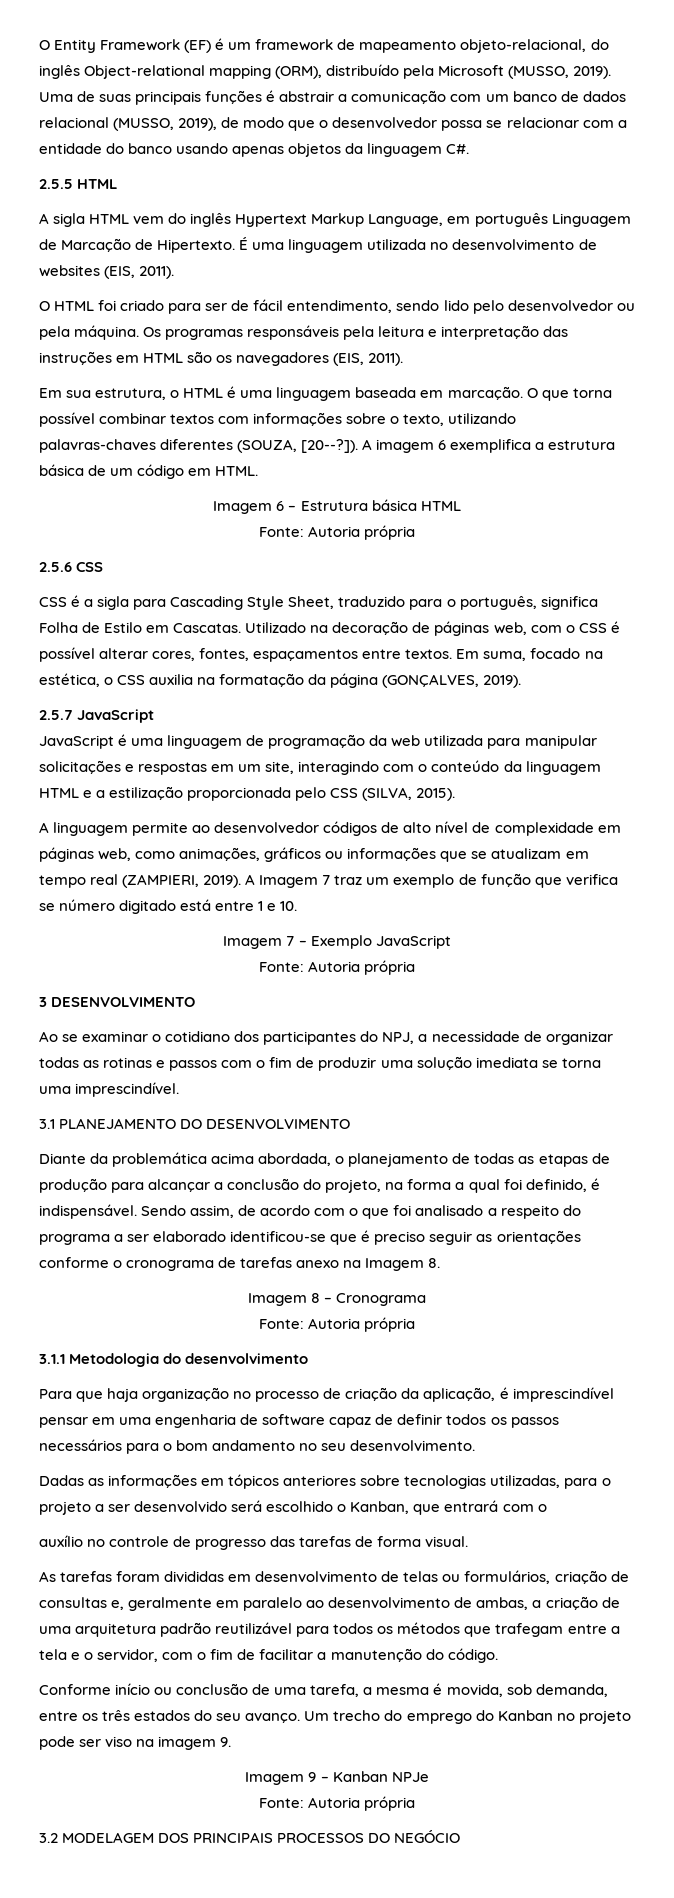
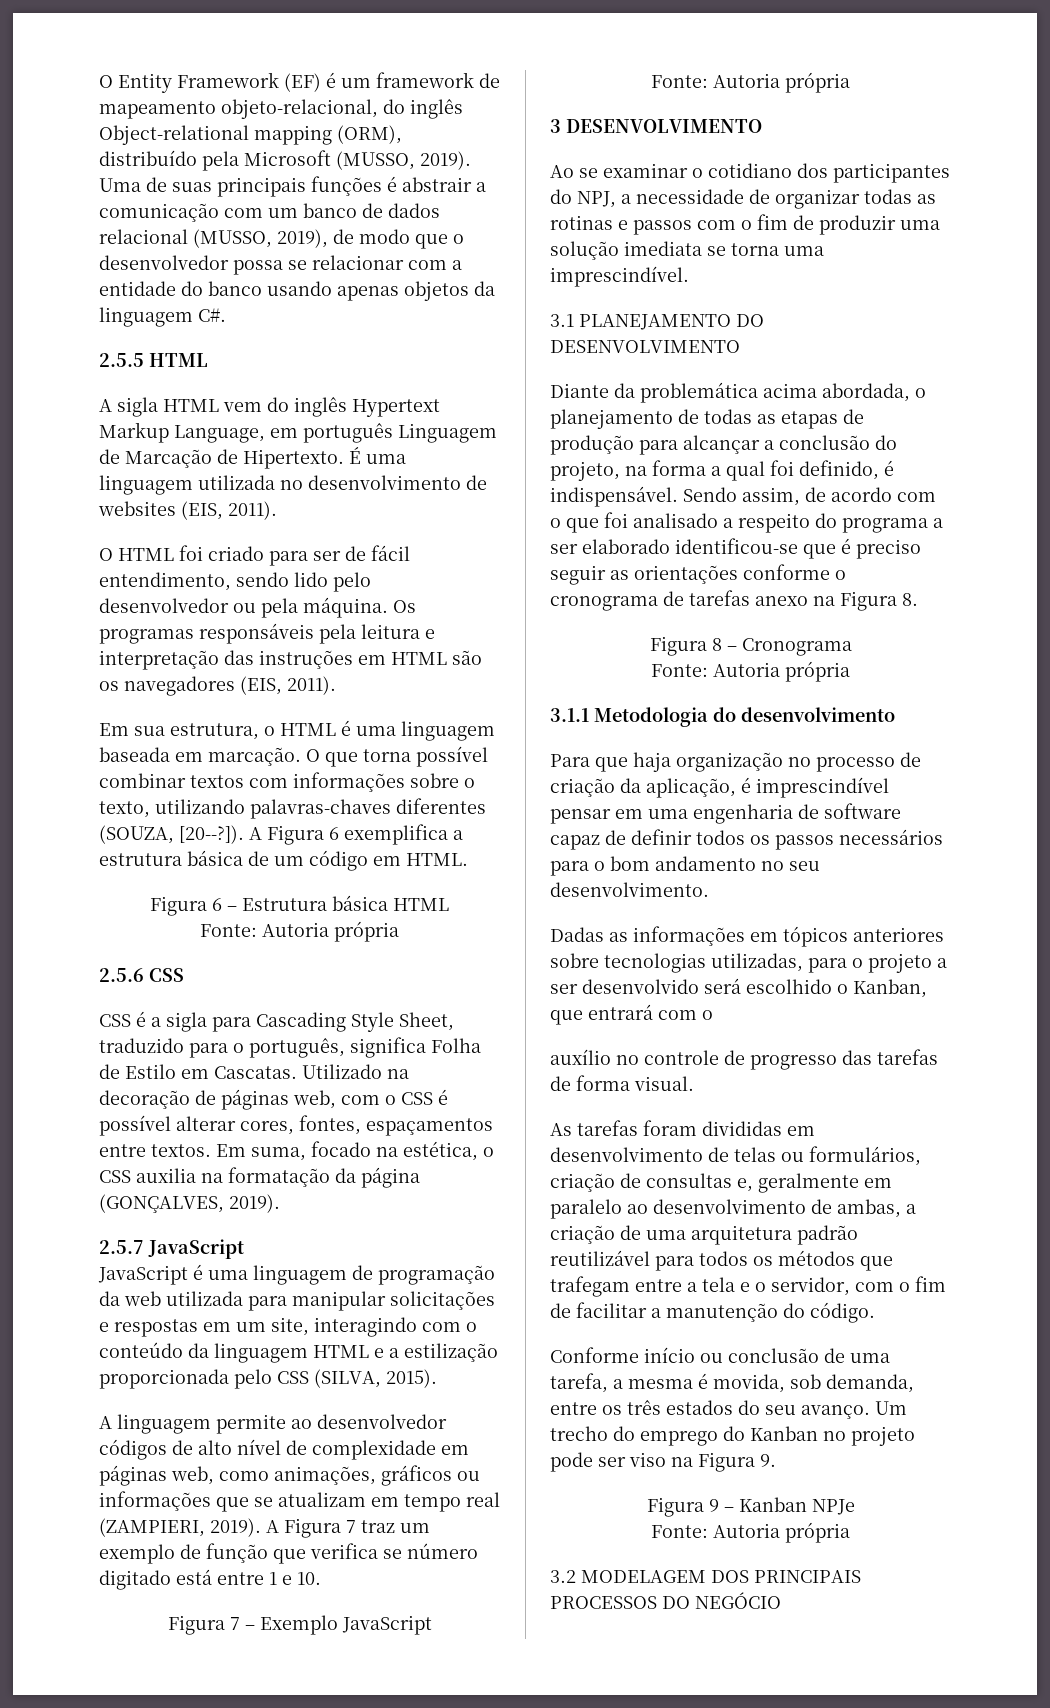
- A imagem 6 exemplifica a estrutura básica de um código em HTML.
+ A Figura 6 exemplifica a estrutura básica de um código em HTML.
- Imagem 6 – Estrutura básica HTML
+ Figura 6 – Estrutura básica HTML
- A Imagem 7 traz um exemplo de função que verifica se número digitado está entre 1 e 10.
+ A Figura 7 traz um exemplo de função que verifica se número digitado está entre 1 e 10.
- Imagem 7 – Exemplo JavaScript
+ Figura 7 – Exemplo JavaScript
- Sendo assim, de acordo com o que foi analisado a respeito do programa a ser elaborado identificou-se que é preciso seguir as orientações conforme o cronograma de tarefas anexo na Imagem 8.
+ Sendo assim, de acordo com o que foi analisado a respeito do programa a ser elaborado identificou-se que é preciso seguir as orientações conforme o cronograma de tarefas anexo na Figura 8.
- Imagem 8 – Cronograma
+ Figura 8 – Cronograma
- Um trecho do emprego do Kanban no projeto pode ser viso na imagem 9.
+ Um trecho do emprego do Kanban no projeto pode ser viso na Figura 9.
- Imagem 9 – Kanban NPJe
+ Figura 9 – Kanban NPJe

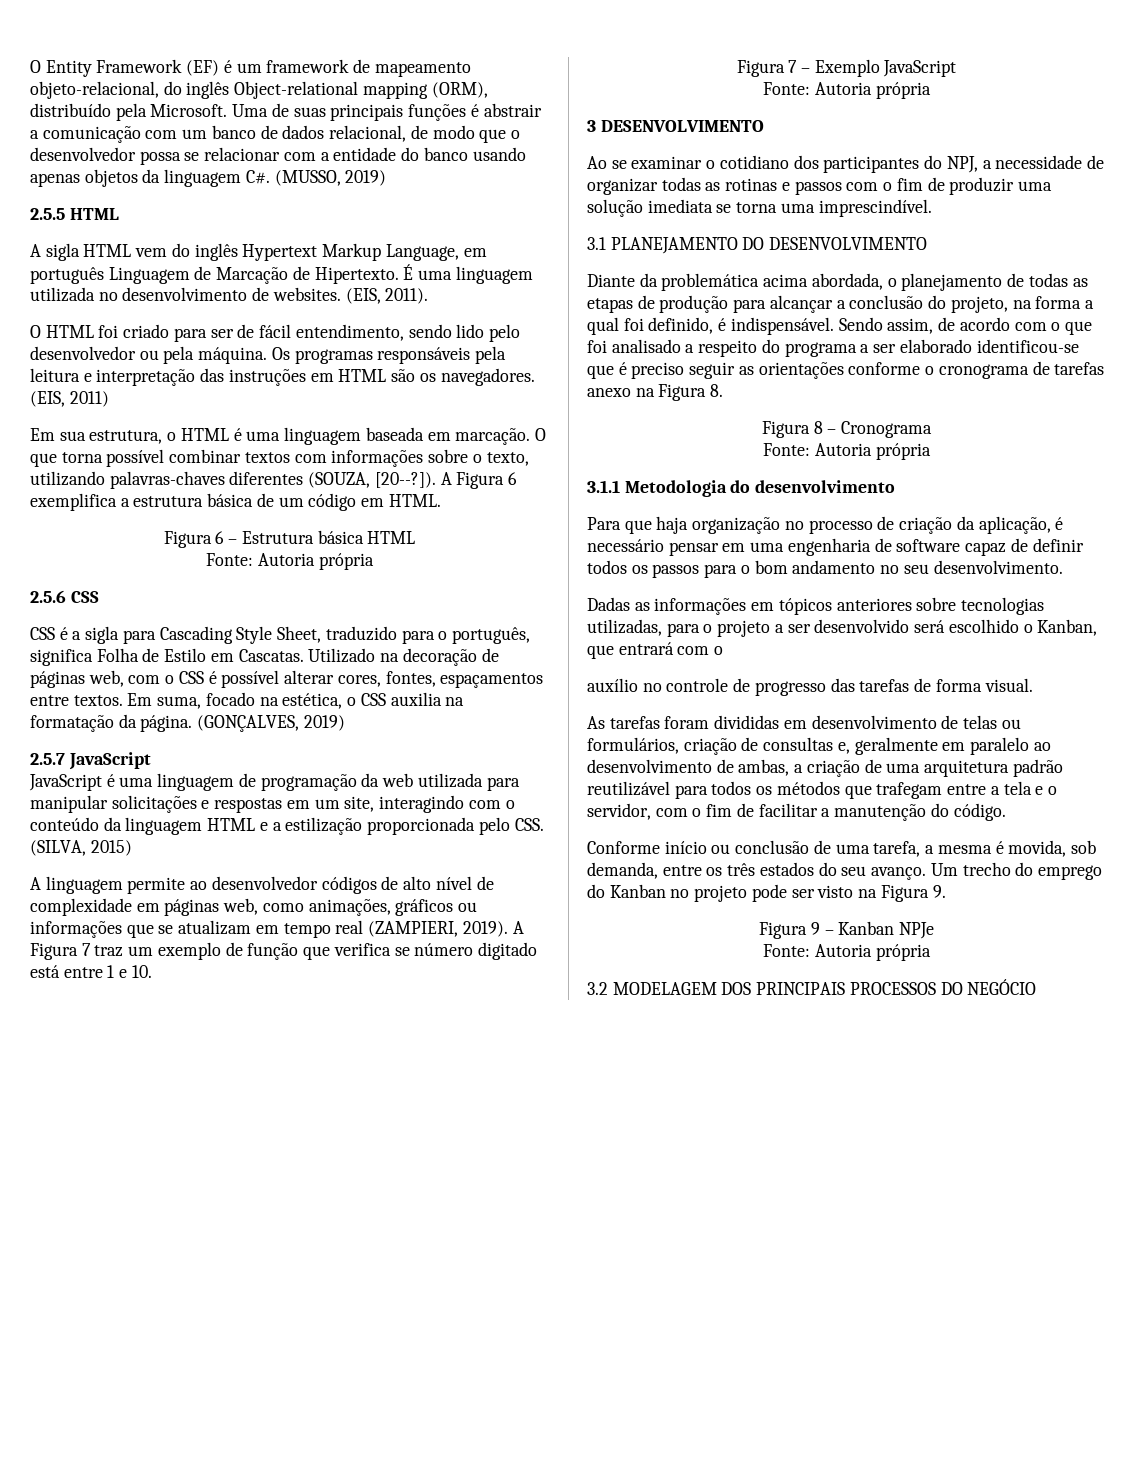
- O Entity Framework (EF) é um framework de mapeamento objeto-relacional, do inglês Object-relational mapping (ORM), distribuído pela Microsoft (MUSSO, 2019).
+ O Entity Framework (EF) é um framework de mapeamento objeto-relacional, do inglês Object-relational mapping (ORM), distribuído pela Microsoft.
- Uma de suas principais funções é abstrair a comunicação com um banco de dados relacional (MUSSO, 2019), de modo que o desenvolvedor possa se relacionar com a entidade do banco usando apenas objetos da linguagem C#.
+ Uma de suas principais funções é abstrair a comunicação com um banco de dados relacional, de modo que o desenvolvedor possa se relacionar com a entidade do banco usando apenas objetos da linguagem C#. (MUSSO, 2019)
- É uma linguagem utilizada no desenvolvimento de websites (EIS, 2011).
+ É uma linguagem utilizada no desenvolvimento de websites. (EIS, 2011).
- Os programas responsáveis pela leitura e interpretação das instruções em HTML são os navegadores (EIS, 2011).
+ Os programas responsáveis pela leitura e interpretação das instruções em HTML são os navegadores. (EIS, 2011)
- Em suma, focado na estética, o CSS auxilia na formatação da página (GONÇALVES, 2019).
+ Em suma, focado na estética, o CSS auxilia na formatação da página. (GONÇALVES, 2019)
- JavaScript é uma linguagem de programação da web utilizada para manipular solicitações e respostas em um site, interagindo com o conteúdo da linguagem HTML e a estilização proporcionada pelo CSS (SILVA, 2015).
+ JavaScript é uma linguagem de programação da web utilizada para manipular solicitações e respostas em um site, interagindo com o conteúdo da linguagem HTML e a estilização proporcionada pelo CSS. (SILVA, 2015)
- Para que haja organização no processo de criação da aplicação, é imprescindível pensar em uma engenharia de software capaz de definir todos os passos necessários para o bom andamento no seu desenvolvimento.
+ Para que haja organização no processo de criação da aplicação, é necessário pensar em uma engenharia de software capaz de definir todos os passos para o bom andamento no seu desenvolvimento.
- Um trecho do emprego do Kanban no projeto pode ser viso na Figura 9.
+ Um trecho do emprego do Kanban no projeto pode ser visto na Figura 9.

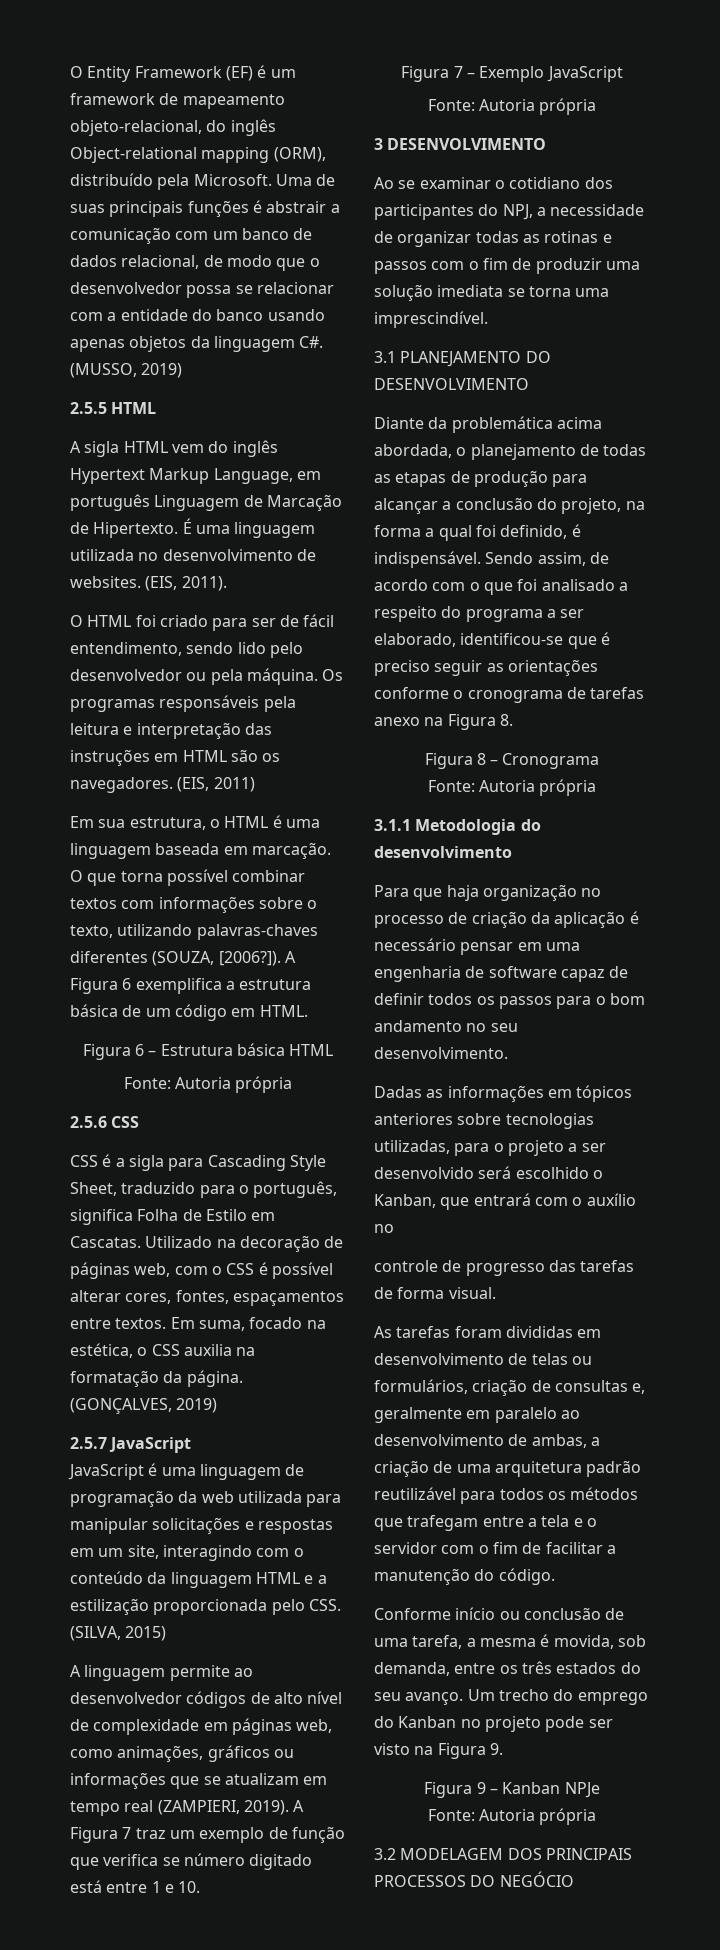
- O que torna possível combinar textos com informações sobre o texto, utilizando palavras-chaves diferentes (SOUZA, [20--?]).
+ O que torna possível combinar textos com informações sobre o texto, utilizando palavras-chaves diferentes (SOUZA, [2006?]).
- Sendo assim, de acordo com o que foi analisado a respeito do programa a ser elaborado identificou-se que é preciso seguir as orientações conforme o cronograma de tarefas anexo na Figura 8.
+ Sendo assim, de acordo com o que foi analisado a respeito do programa a ser elaborado, identificou-se que é preciso seguir as orientações conforme o cronograma de tarefas anexo na Figura 8.
- Para que haja organização no processo de criação da aplicação, é necessário pensar em uma engenharia de software capaz de definir todos os passos para o bom andamento no seu desenvolvimento.
+ Para que haja organização no processo de criação da aplicação é necessário pensar em uma engenharia de software capaz de definir todos os passos para o bom andamento no seu desenvolvimento.
- Dadas as informações em tópicos anteriores sobre tecnologias utilizadas, para o projeto a ser desenvolvido será escolhido o Kanban, que entrará com o
- auxílio no controle de progresso das tarefas de forma visual.
+ Dadas as informações em tópicos anteriores sobre tecnologias utilizadas, para o projeto a ser desenvolvido será escolhido o Kanban, que entrará com o auxílio no
+ controle de progresso das tarefas de forma visual.
- As tarefas foram divididas em desenvolvimento de telas ou formulários, criação de consultas e, geralmente em paralelo ao desenvolvimento de ambas, a criação de uma arquitetura padrão reutilizável para todos os métodos que trafegam entre a tela e o servidor, com o fim de facilitar a manutenção do código.
+ As tarefas foram divididas em desenvolvimento de telas ou formulários, criação de consultas e, geralmente em paralelo ao desenvolvimento de ambas, a criação de uma arquitetura padrão reutilizável para todos os métodos que trafegam entre a tela e o servidor com o fim de facilitar a manutenção do código.

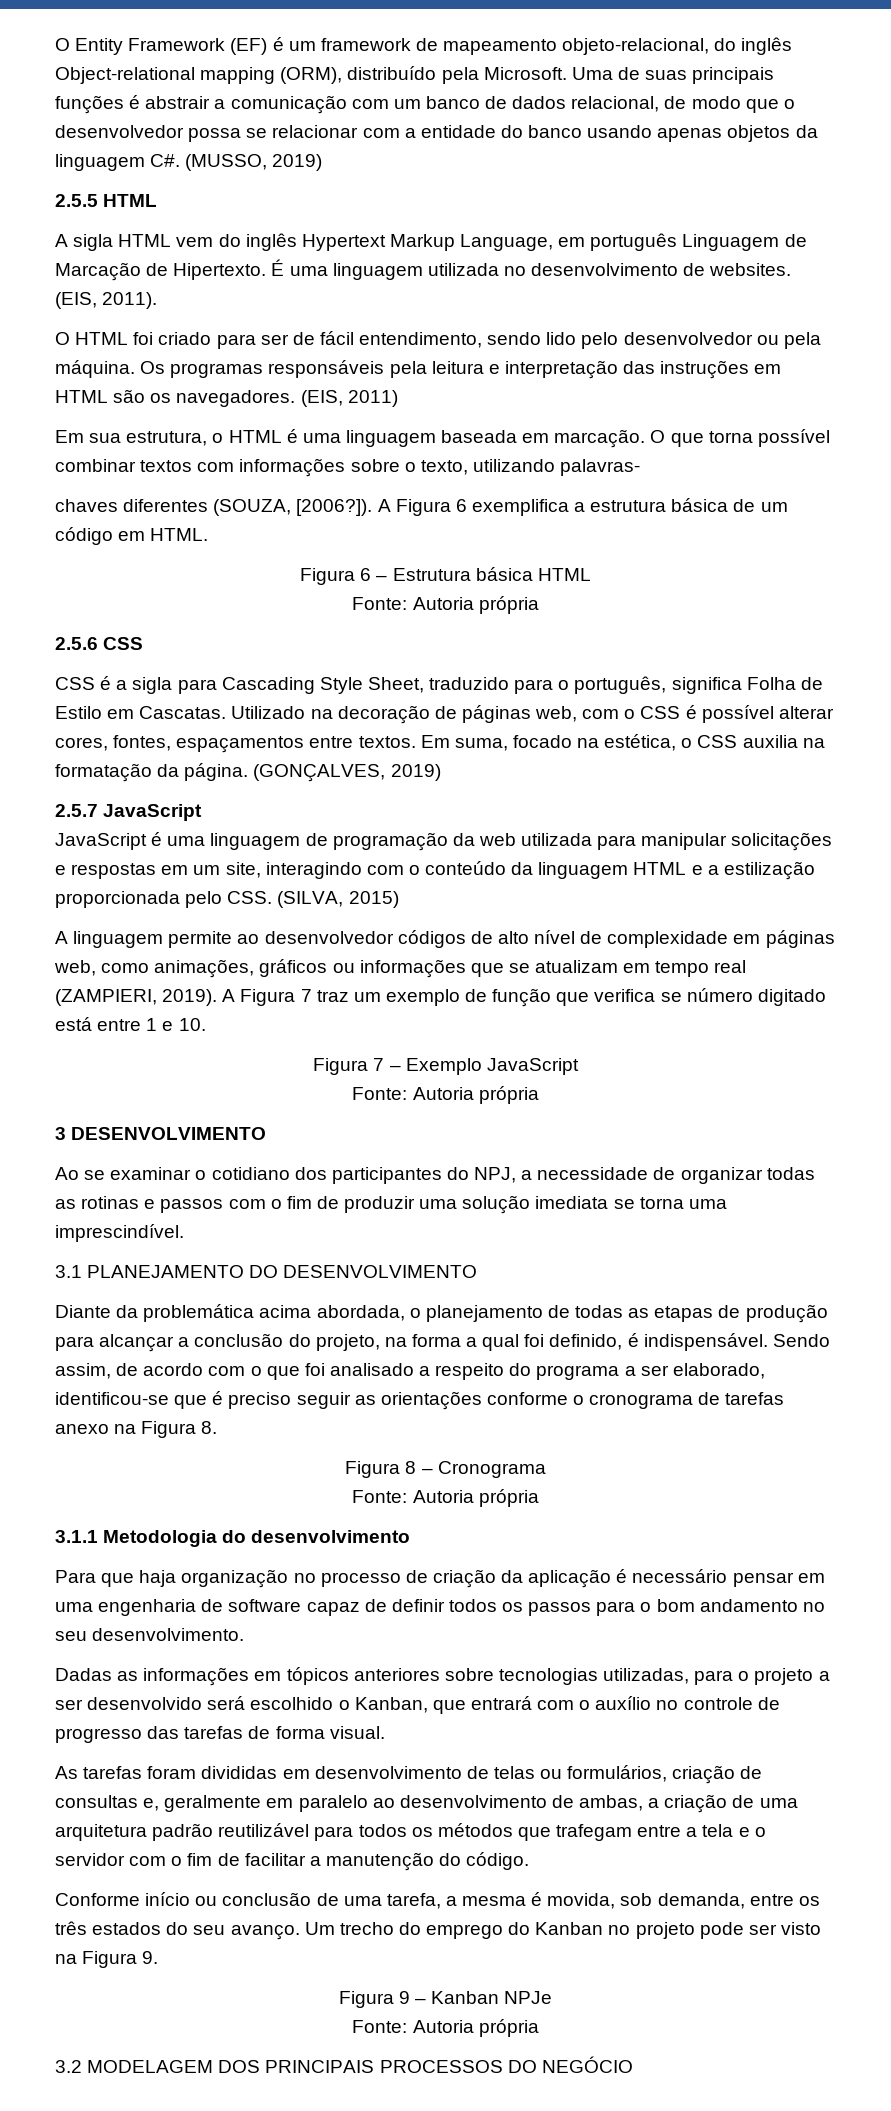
- O que torna possível combinar textos com informações sobre o texto, utilizando palavras-chaves diferentes (SOUZA, [2006?]).
+ O que torna possível combinar textos com informações sobre o texto, utilizando palavras-
+ chaves diferentes (SOUZA, [2006?]).
- Dadas as informações em tópicos anteriores sobre tecnologias utilizadas, para o projeto a ser desenvolvido será escolhido o Kanban, que entrará com o auxílio no
- controle de progresso das tarefas de forma visual.
+ Dadas as informações em tópicos anteriores sobre tecnologias utilizadas, para o projeto a ser desenvolvido será escolhido o Kanban, que entrará com o auxílio no controle de progresso das tarefas de forma visual.

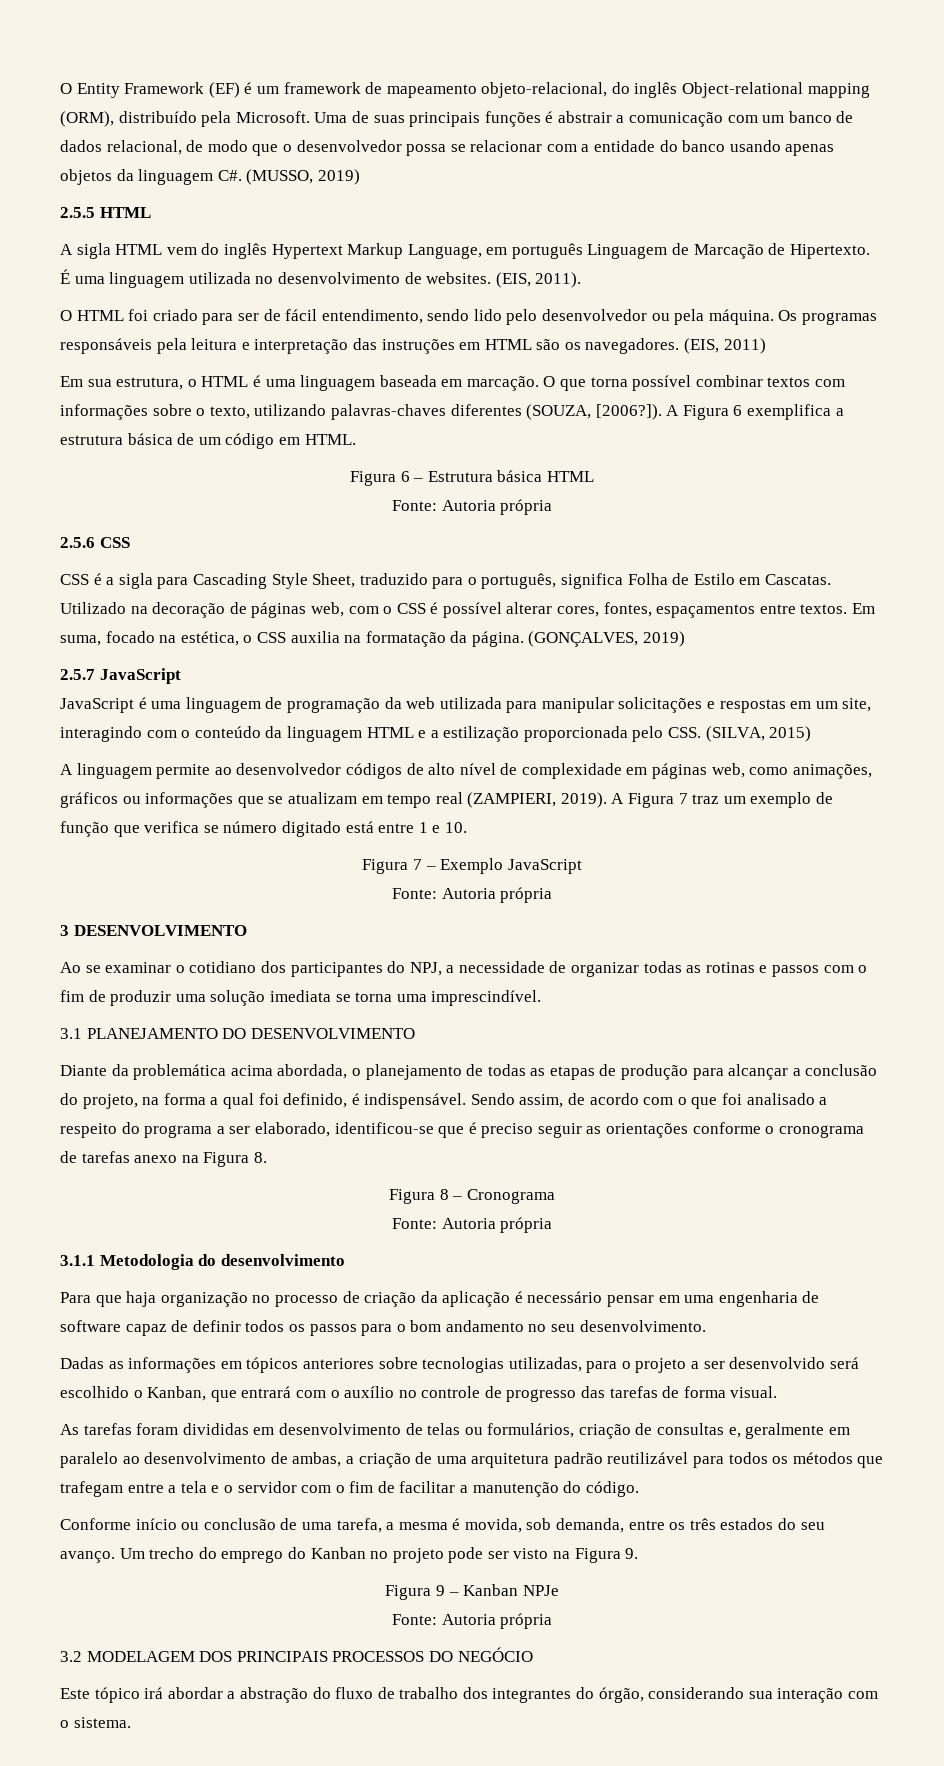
- O que torna possível combinar textos com informações sobre o texto, utilizando palavras-
- chaves diferentes (SOUZA, [2006?]).
+ O que torna possível combinar textos com informações sobre o texto, utilizando palavras-chaves diferentes (SOUZA, [2006?]).
+ Este tópico irá abordar a abstração do fluxo de trabalho dos integrantes do órgão, considerando sua interação com o sistema.

